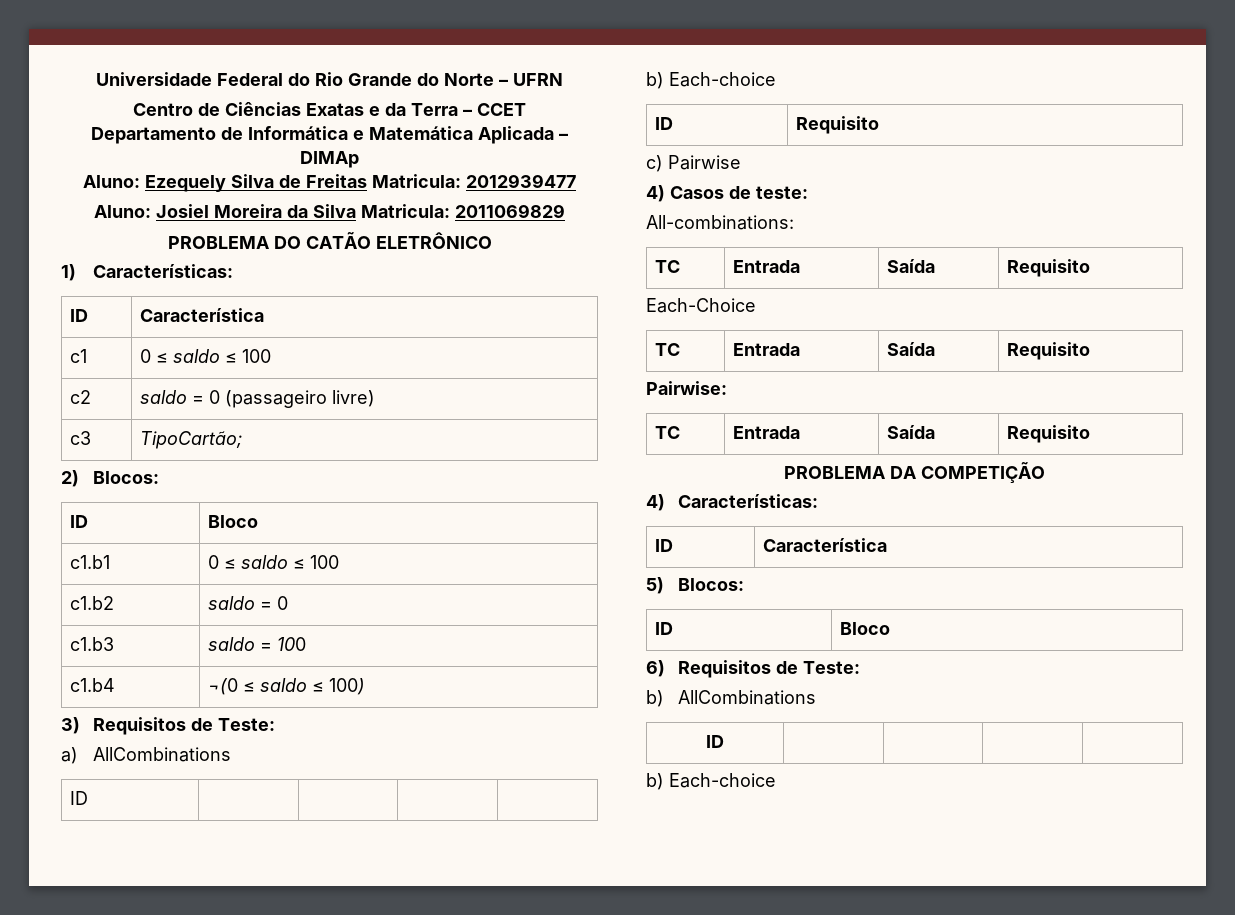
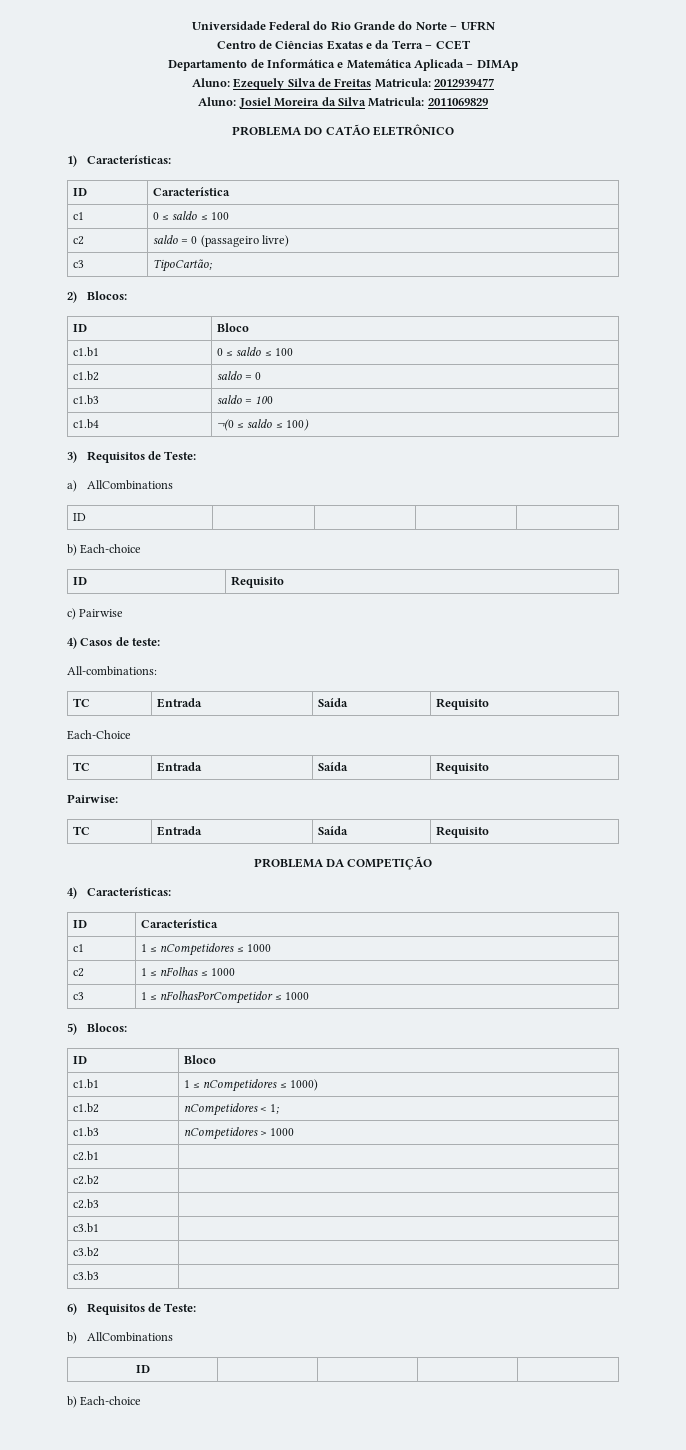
+ c1 | 1 ≤ nCompetidores ≤ 1000
+ c2 | 1 ≤ nFolhas ≤ 1000
+ c3 | 1 ≤ nFolhasPorCompetidor ≤ 1000
  5) Blocos:
  ID | Bloco
+ c1.b1 | 1 ≤ nCompetidores ≤ 1000)
+ c1.b2 | nCompetidores < 1;
+ c1.b3 | nCompetidores > 1000
+ c2.b1 |
+ c2.b2 |
+ c2.b3 |
+ c3.b1 |
+ c3.b2 |
+ c3.b3 |

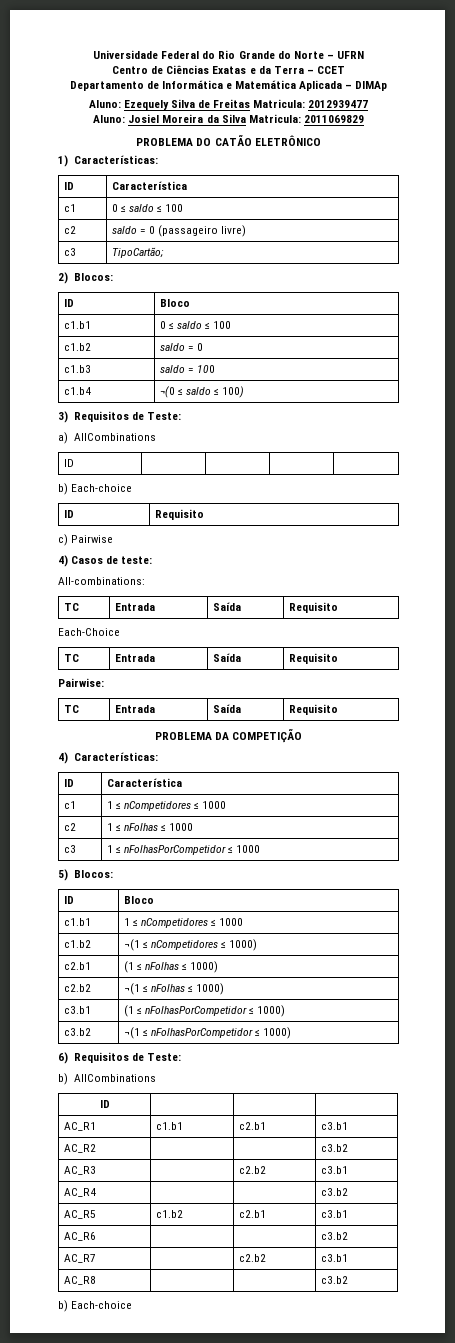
- c1.b1 | 1 ≤ nCompetidores ≤ 1000)
- c1.b2 | nCompetidores < 1;
- c1.b3 | nCompetidores > 1000
- c2.b1 |
- c2.b2 |
- c2.b3 |
- c3.b1 |
- c3.b2 |
- c3.b3 |
+ c1.b1 | 1 ≤ nCompetidores ≤ 1000
+ c1.b2 | ¬(1 ≤ nCompetidores ≤ 1000)
+ c2.b1 | (1 ≤ nFolhas ≤ 1000)
+ c2.b2 | ¬(1 ≤ nFolhas ≤ 1000)
+ c3.b1 | (1 ≤ nFolhasPorCompetidor ≤ 1000)
+ c3.b2 | ¬(1 ≤ nFolhasPorCompetidor ≤ 1000)
  b) AllCombinations
- ID | | | |
+ ID | | |
+ AC_R1 | c1.b1 | c2.b1 | c3.b1
+ AC_R2 | | | c3.b2
+ AC_R3 | | c2.b2 | c3.b1
+ AC_R4 | | | c3.b2
+ AC_R5 | c1.b2 | c2.b1 | c3.b1
+ AC_R6 | | | c3.b2
+ AC_R7 | | c2.b2 | c3.b1
+ AC_R8 | | | c3.b2

